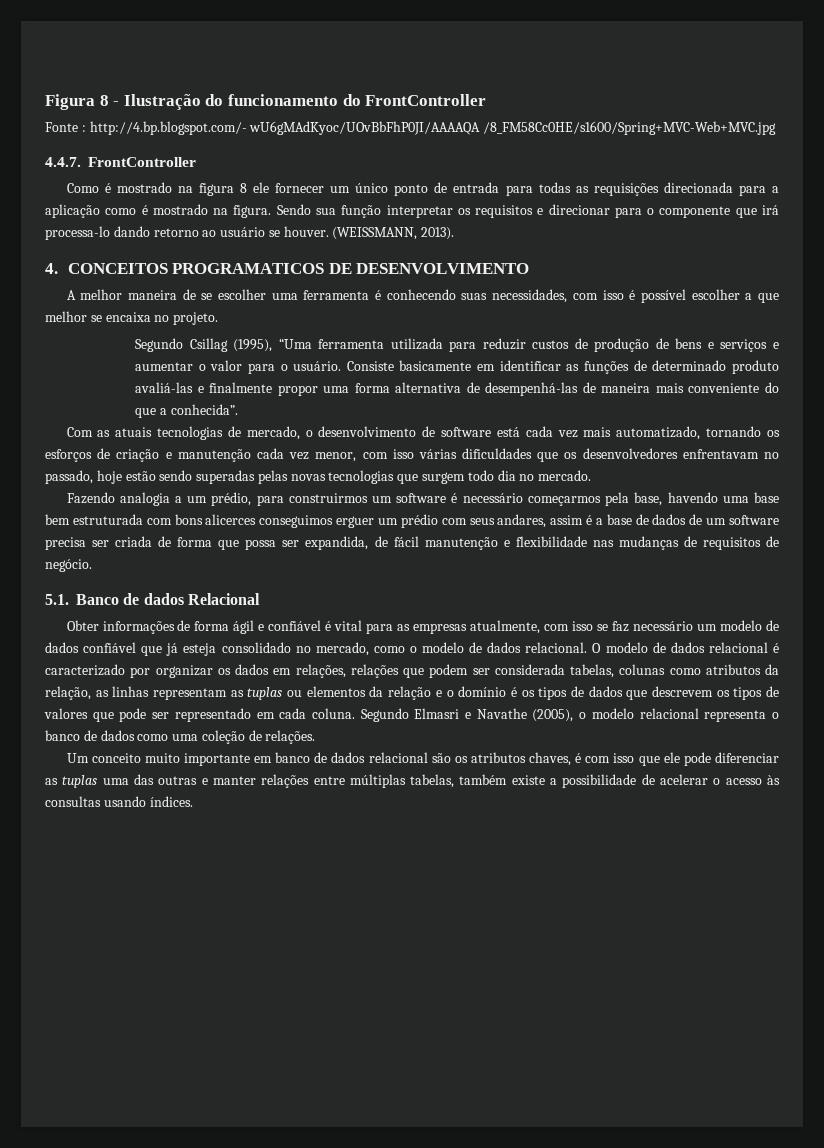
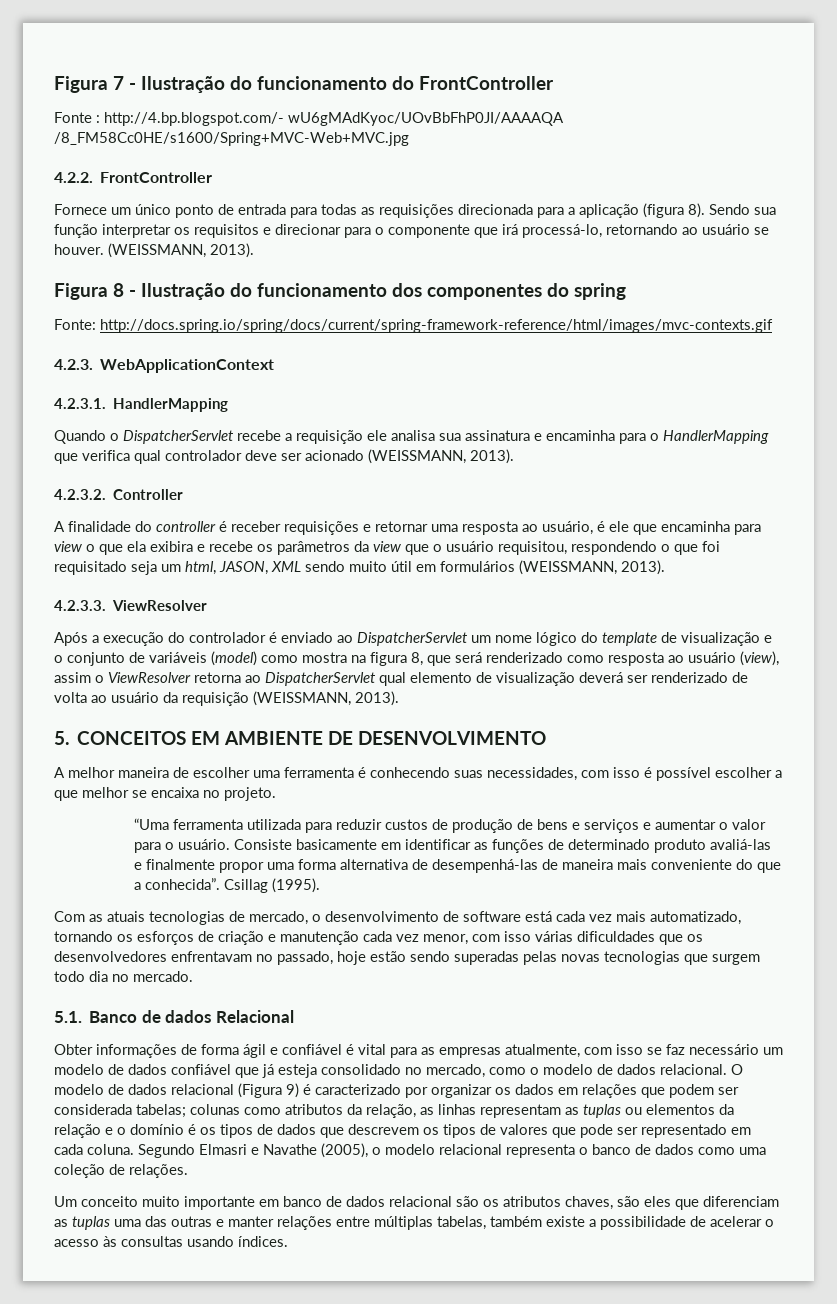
- Figura 8 - Ilustração do funcionamento do FrontController
+ Figura 7 - Ilustração do funcionamento do FrontController
- 4.4.7. FrontController
- Como é mostrado na figura 8 ele fornecer um único ponto de entrada para todas as requisições direcionada para a aplicação como é mostrado na figura.
+ 4.2.2. FrontController
+ Fornece um único ponto de entrada para todas as requisições direcionada para a aplicação (figura 8).
- Sendo sua função interpretar os requisitos e direcionar para o componente que irá processa-lo dando retorno ao usuário se houver.
+ Sendo sua função interpretar os requisitos e direcionar para o componente que irá processá-lo, retornando ao usuário se houver.
- 4. CONCEITOS PROGRAMATICOS DE DESENVOLVIMENTO
+ Figura 8 - Ilustração do funcionamento dos componentes do spring
+ Fonte: http://docs.spring.io/spring/docs/current/spring-framework-reference/html/images/mvc-contexts.gif
+ 4.2.3. WebApplicationContext
+ 4.2.3.1. HandlerMapping
+ Quando o DispatcherServlet recebe a requisição ele analisa sua assinatura e encaminha para o HandlerMapping que verifica qual controlador deve ser acionado (WEISSMANN, 2013).
+ 4.2.3.2. Controller
+ A finalidade do controller é receber requisições e retornar uma resposta ao usuário, é ele que encaminha para view o que ela exibira e recebe os parâmetros da view que o usuário requisitou, respondendo o que foi requisitado seja um html, JASON, XML sendo muito útil em formulários (WEISSMANN, 2013).
+ 4.2.3.3. ViewResolver
+ Após a execução do controlador é enviado ao DispatcherServlet um nome lógico do template de visualização e o conjunto de variáveis (model) como mostra na figura 8, que será renderizado como resposta ao usuário (view), assim o ViewResolver retorna ao DispatcherServlet qual elemento de visualização deverá ser renderizado de volta ao usuário da requisição (WEISSMANN, 2013).
+ 5. CONCEITOS EM AMBIENTE DE DESENVOLVIMENTO
- A melhor maneira de se escolher uma ferramenta é conhecendo suas necessidades, com isso é possível escolher a que melhor se encaixa no projeto.
+ A melhor maneira de escolher uma ferramenta é conhecendo suas necessidades, com isso é possível escolher a que melhor se encaixa no projeto.
- Segundo Csillag (1995), “Uma ferramenta utilizada para reduzir custos de produção de bens e serviços e aumentar o valor para o usuário.
+ “Uma ferramenta utilizada para reduzir custos de produção de bens e serviços e aumentar o valor para o usuário.
+ Csillag (1995).
- Fazendo analogia a um prédio, para construirmos um software é necessário começarmos pela base, havendo uma base bem estruturada com bons alicerces conseguimos erguer um prédio com seus andares, assim é a base de dados de um software precisa ser criada de forma que possa ser expandida, de fácil manutenção e flexibilidade nas mudanças de requisitos de negócio.
- O modelo de dados relacional é caracterizado por organizar os dados em relações, relações que podem ser considerada tabelas, colunas como atributos da relação, as linhas representam as tuplas ou elementos da relação e o domínio é os tipos de dados que descrevem os tipos de valores que pode ser representado em cada coluna.
+ O modelo de dados relacional (Figura 9) é caracterizado por organizar os dados em relações que podem ser considerada tabelas; colunas como atributos da relação, as linhas representam as tuplas ou elementos da relação e o domínio é os tipos de dados que descrevem os tipos de valores que pode ser representado em cada coluna.
- Um conceito muito importante em banco de dados relacional são os atributos chaves, é com isso que ele pode diferenciar as tuplas uma das outras e manter relações entre múltiplas tabelas, também existe a possibilidade de acelerar o acesso às consultas usando índices.
+ Um conceito muito importante em banco de dados relacional são os atributos chaves, são eles que diferenciam as tuplas uma das outras e manter relações entre múltiplas tabelas, também existe a possibilidade de acelerar o acesso às consultas usando índices.

